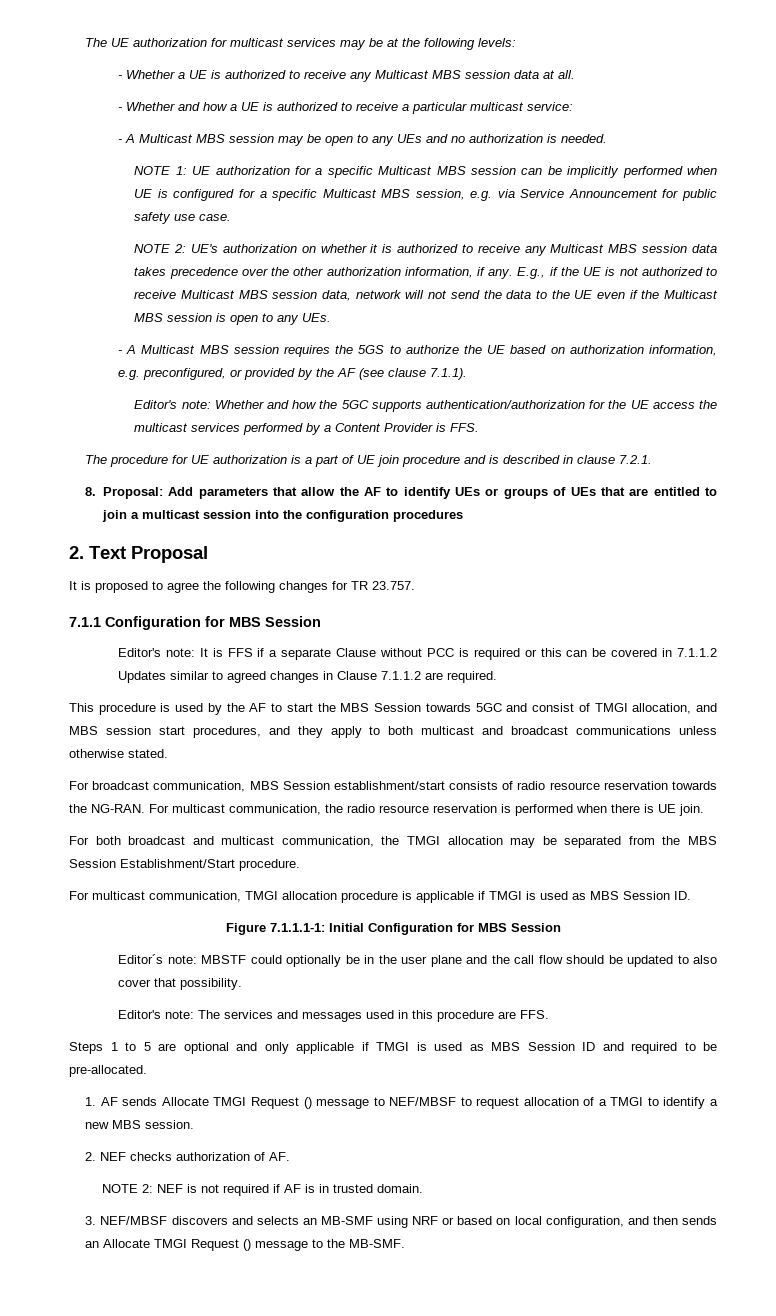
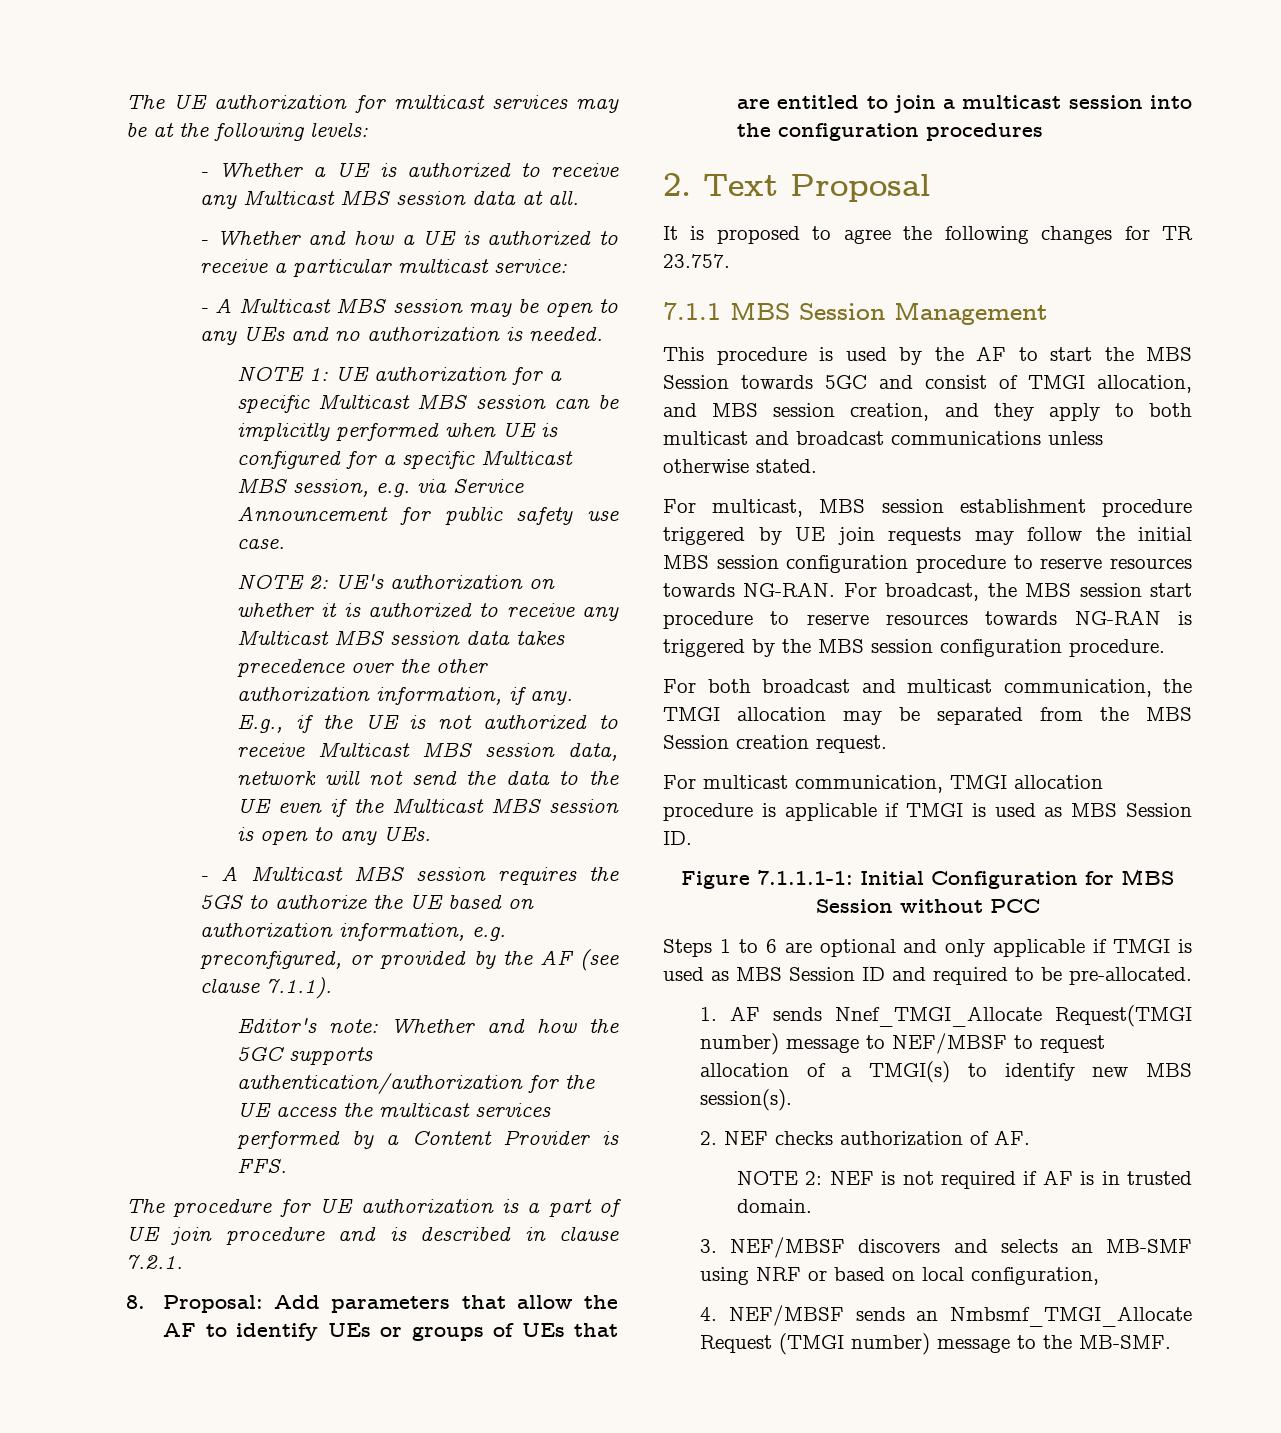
- 7.1.1 Configuration for MBS Session
- Editor's note: It is FFS if a separate Clause without PCC is required or this can be covered in 7.1.1.2 Updates similar to agreed changes in Clause 7.1.1.2 are required.
+ 7.1.1 MBS Session Management
- This procedure is used by the AF to start the MBS Session towards 5GC and consist of TMGI allocation, and MBS session start procedures, and they apply to both multicast and broadcast communications unless otherwise stated.
+ This procedure is used by the AF to start the MBS Session towards 5GC and consist of TMGI allocation, and MBS session creation, and they apply to both multicast and broadcast communications unless otherwise stated.
- For broadcast communication, MBS Session establishment/start consists of radio resource reservation towards the NG-RAN. For multicast communication, the radio resource reservation is performed when there is UE join.
+ For multicast, MBS session establishment procedure triggered by UE join requests may follow the initial MBS session configuration procedure to reserve resources towards NG-RAN. For broadcast, the MBS session start procedure to reserve resources towards NG-RAN is triggered by the MBS session configuration procedure.
- For both broadcast and multicast communication, the TMGI allocation may be separated from the MBS Session Establishment/Start procedure.
+ For both broadcast and multicast communication, the TMGI allocation may be separated from the MBS Session creation request.
- Figure 7.1.1.1-1: Initial Configuration for MBS Session
- Editor´s note: MBSTF could optionally be in the user plane and the call flow should be updated to also cover that possibility.
- Editor's note: The services and messages used in this procedure are FFS.
+ Figure 7.1.1.1-1: Initial Configuration for MBS Session without PCC
- Steps 1 to 5 are optional and only applicable if TMGI is used as MBS Session ID and required to be pre-allocated.
+ Steps 1 to 6 are optional and only applicable if TMGI is used as MBS Session ID and required to be pre-allocated.
- 1. AF sends Allocate TMGI Request () message to NEF/MBSF to request allocation of a TMGI to identify a new MBS session.
+ 1. AF sends Nnef_TMGI_Allocate Request(TMGI number) message to NEF/MBSF to request allocation of a TMGI(s) to identify new MBS session(s).
- 3. NEF/MBSF discovers and selects an MB-SMF using NRF or based on local configuration, and then sends an Allocate TMGI Request () message to the MB-SMF.
+ 3. NEF/MBSF discovers and selects an MB-SMF using NRF or based on local configuration,
+ 4. NEF/MBSF sends an Nmbsmf_TMGI_Allocate Request (TMGI number) message to the MB-SMF.

